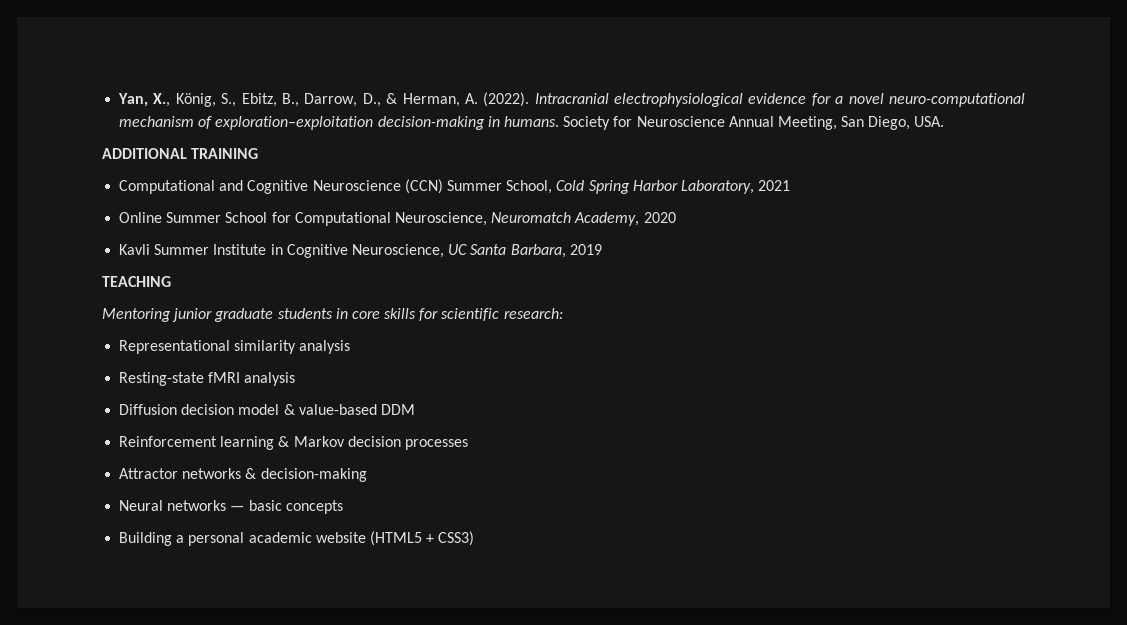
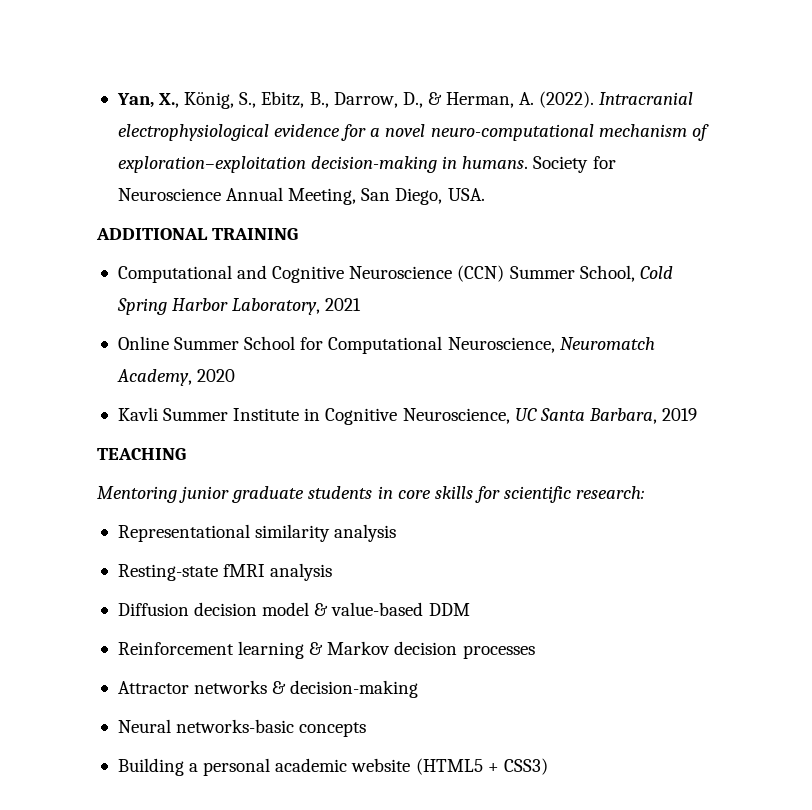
- Neural networks — basic concepts
+ Neural networks-basic concepts

